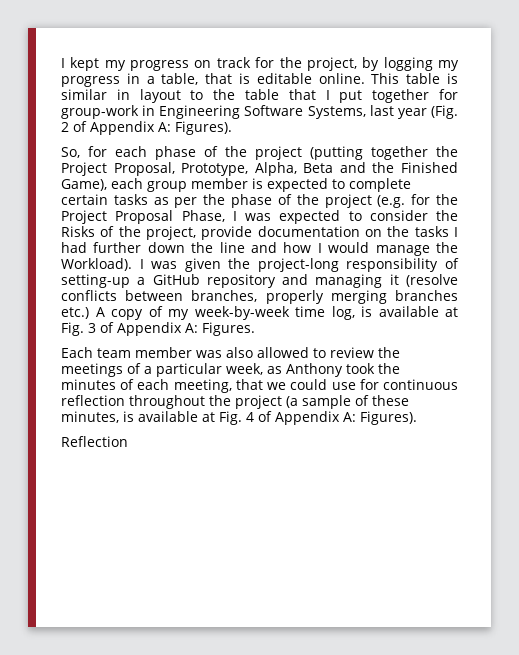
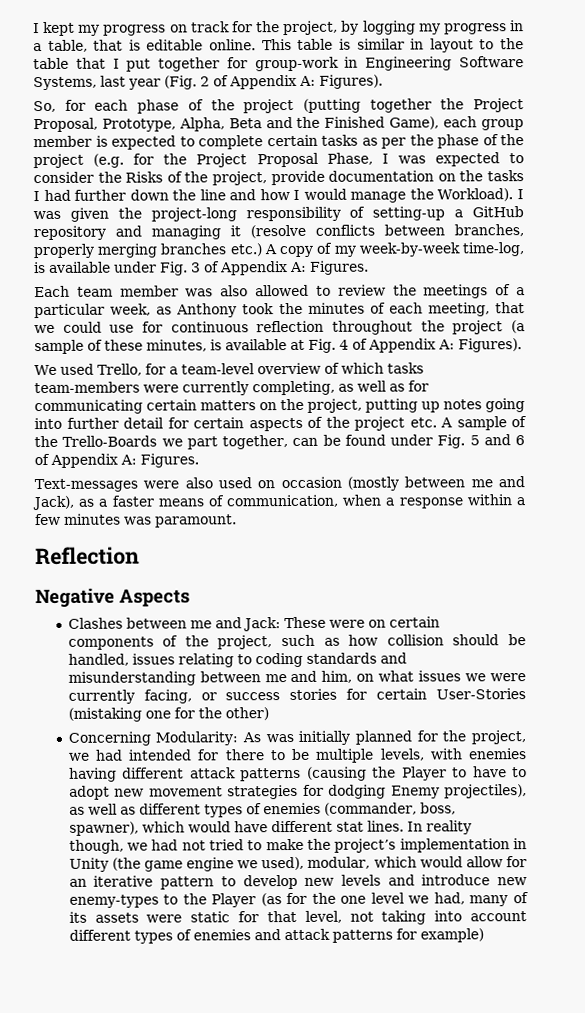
- I was given the project-long responsibility of setting-up a GitHub repository and managing it (resolve conflicts between branches, properly merging branches etc.) A copy of my week-by-week time log, is available at Fig. 3 of Appendix A: Figures.
+ I was given the project-long responsibility of setting-up a GitHub repository and managing it (resolve conflicts between branches, properly merging branches etc.) A copy of my week-by-week time-log, is available under Fig. 3 of Appendix A: Figures.
+ We used Trello, for a team-level overview of which tasks team-members were currently completing, as well as for communicating certain matters on the project, putting up notes going into further detail for certain aspects of the project etc. A sample of the Trello-Boards we part together, can be found under Fig. 5 and 6 of Appendix A: Figures.
+ Text-messages were also used on occasion (mostly between me and Jack), as a faster means of communication, when a response within a few minutes was paramount.
  Reflection
+ Negative Aspects
+ Clashes between me and Jack: These were on certain components of the project, such as how collision should be handled, issues relating to coding standards and misunderstanding between me and him, on what issues we were currently facing, or success stories for certain User-Stories (mistaking one for the other)
+ Concerning Modularity: As was initially planned for the project, we had intended for there to be multiple levels, with enemies having different attack patterns (causing the Player to have to adopt new movement strategies for dodging Enemy projectiles), as well as different types of enemies (commander, boss, spawner), which would have different stat lines. In reality though, we had not tried to make the project’s implementation in Unity (the game engine we used), modular, which would allow for an iterative pattern to develop new levels and introduce new enemy-types to the Player (as for the one level we had, many of its assets were static for that level, not taking into account different types of enemies and attack patterns for example)

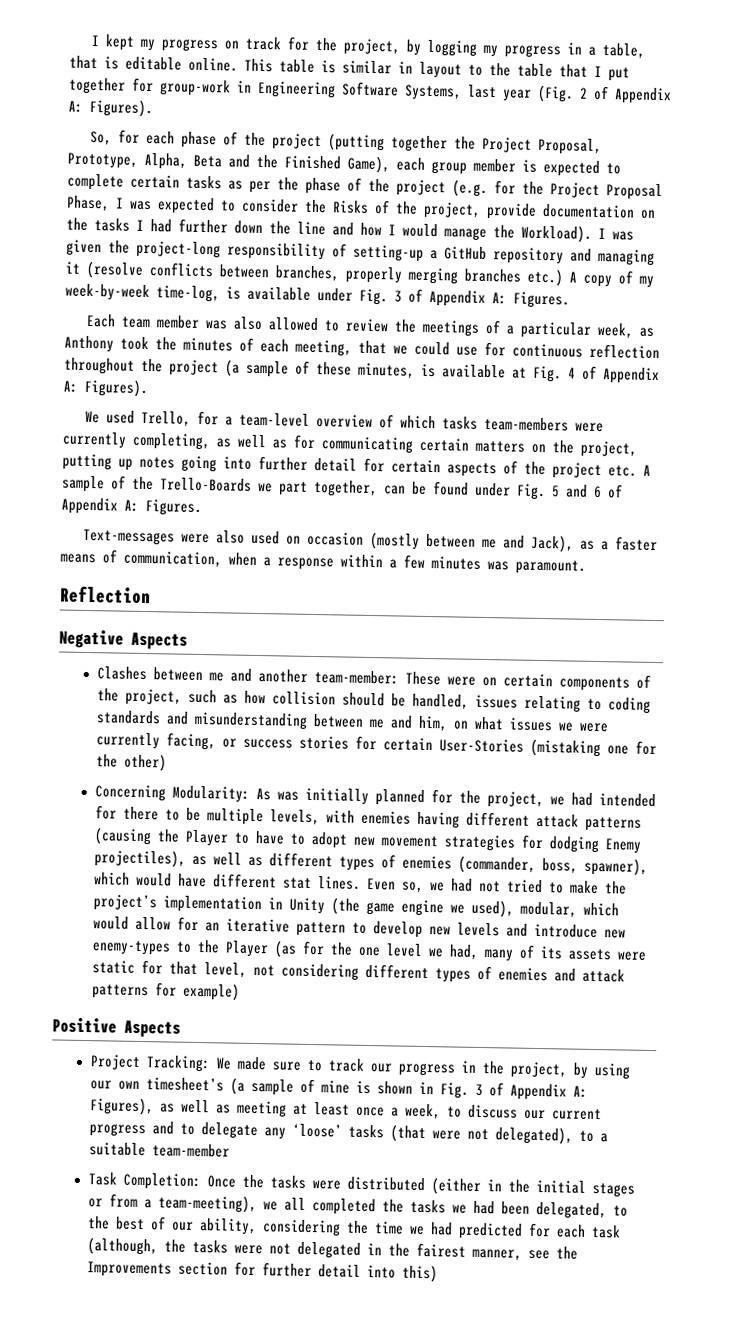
- Clashes between me and Jack: These were on certain components of the project, such as how collision should be handled, issues relating to coding standards and misunderstanding between me and him, on what issues we were currently facing, or success stories for certain User-Stories (mistaking one for the other)
+ Clashes between me and another team-member: These were on certain components of the project, such as how collision should be handled, issues relating to coding standards and misunderstanding between me and him, on what issues we were currently facing, or success stories for certain User-Stories (mistaking one for the other)
- In reality though, we had not tried to make the project’s implementation in Unity (the game engine we used), modular, which would allow for an iterative pattern to develop new levels and introduce new enemy-types to the Player (as for the one level we had, many of its assets were static for that level, not taking into account different types of enemies and attack patterns for example)
+ Even so, we had not tried to make the project’s implementation in Unity (the game engine we used), modular, which would allow for an iterative pattern to develop new levels and introduce new enemy-types to the Player (as for the one level we had, many of its assets were static for that level, not considering different types of enemies and attack patterns for example)
+ Positive Aspects
+ Project Tracking: We made sure to track our progress in the project, by using our own timesheet’s (a sample of mine is shown in Fig. 3 of Appendix A: Figures), as well as meeting at least once a week, to discuss our current progress and to delegate any ‘loose’ tasks (that were not delegated), to a suitable team-member
+ Task Completion: Once the tasks were distributed (either in the initial stages or from a team-meeting), we all completed the tasks we had been delegated, to the best of our ability, considering the time we had predicted for each task (although, the tasks were not delegated in the fairest manner, see the Improvements section for further detail into this)

